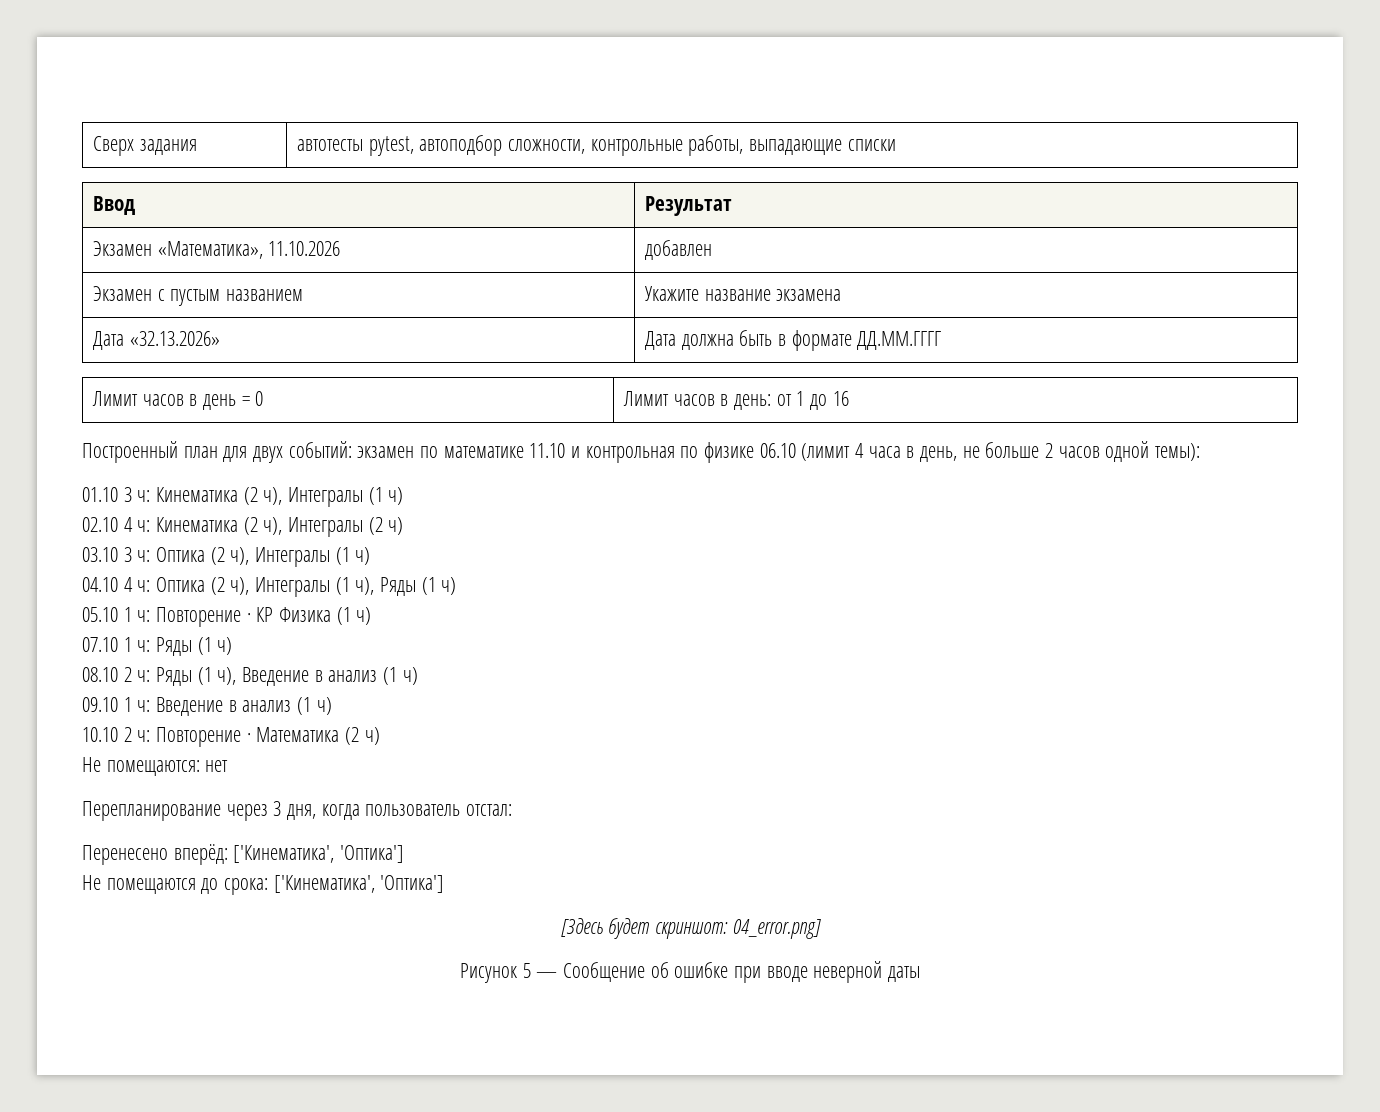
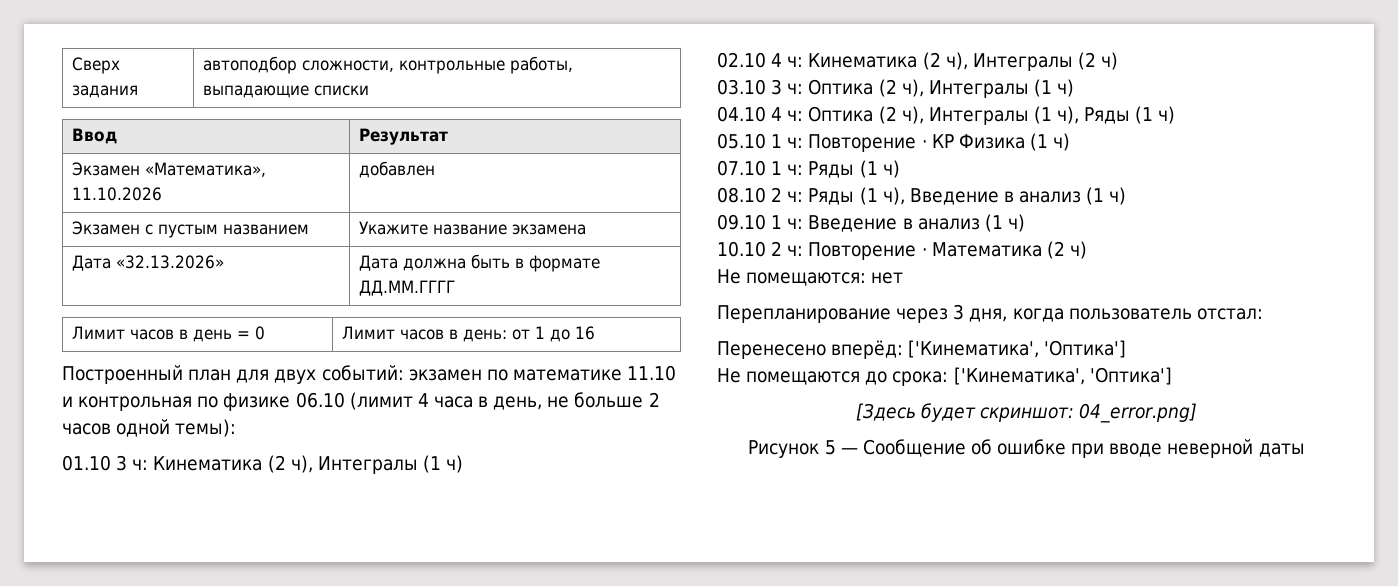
- Сверх задания | автотесты pytest, автоподбор сложности, контрольные работы, выпадающие списки
+ Сверх задания | автоподбор сложности, контрольные работы, выпадающие списки

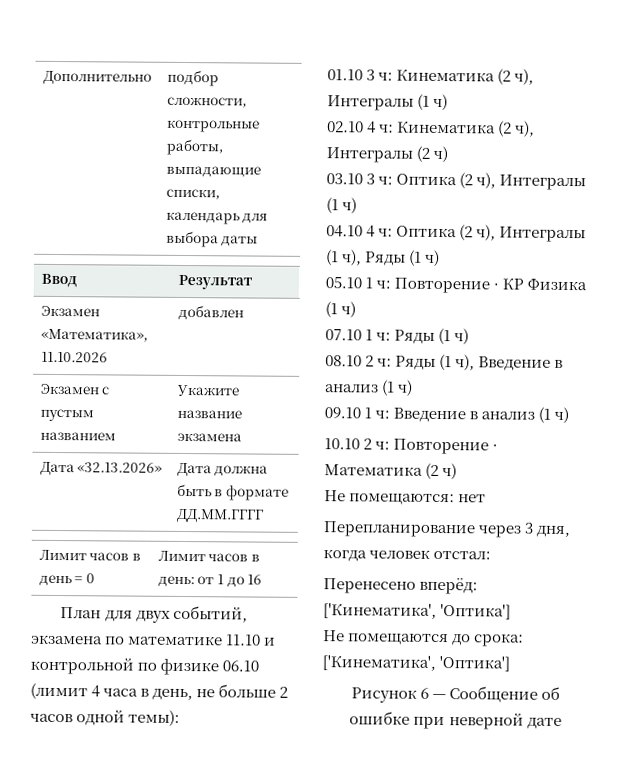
- Сверх задания | автоподбор сложности, контрольные работы, выпадающие списки
+ Дополнительно | подбор сложности, контрольные работы, выпадающие списки, календарь для выбора даты
- Построенный план для двух событий: экзамен по математике 11.10 и контрольная по физике 06.10 (лимит 4 часа в день, не больше 2 часов одной темы):
+ План для двух событий, экзамена по математике 11.10 и контрольной по физике 06.10 (лимит 4 часа в день, не больше 2 часов одной темы):
- Перепланирование через 3 дня, когда пользователь отстал:
+ Перепланирование через 3 дня, когда человек отстал:
- [Здесь будет скриншот: 04_error.png]
- Рисунок 5 — Сообщение об ошибке при вводе неверной даты
+ Рисунок 6 — Сообщение об ошибке при неверной дате

